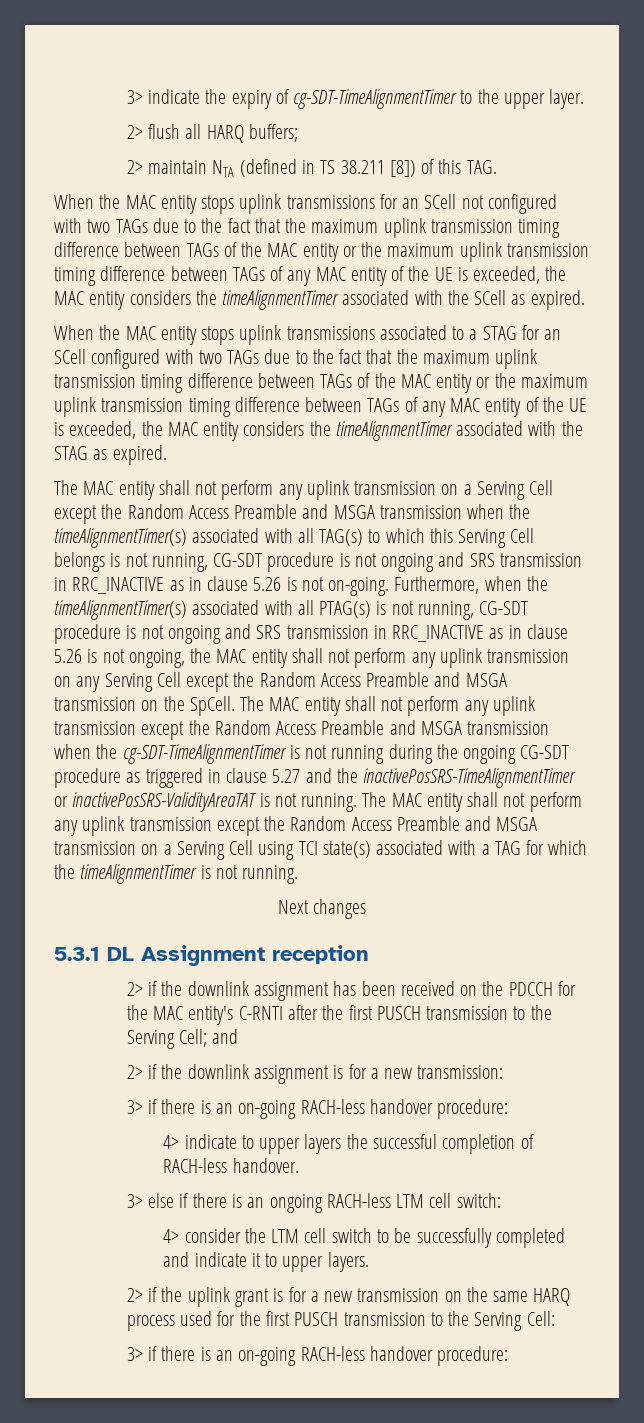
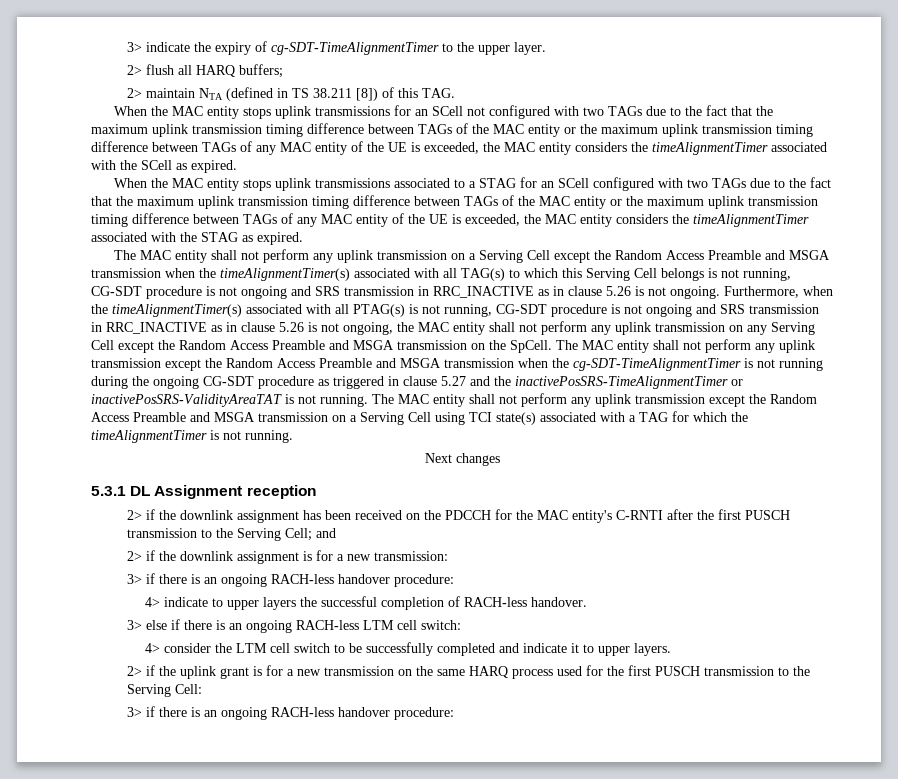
- The MAC entity shall not perform any uplink transmission on a Serving Cell except the Random Access Preamble and MSGA transmission when the timeAlignmentTimer(s) associated with all TAG(s) to which this Serving Cell belongs is not running, CG-SDT procedure is not ongoing and SRS transmission in RRC_INACTIVE as in clause 5.26 is not on-going.
+ The MAC entity shall not perform any uplink transmission on a Serving Cell except the Random Access Preamble and MSGA transmission when the timeAlignmentTimer(s) associated with all TAG(s) to which this Serving Cell belongs is not running, CG-SDT procedure is not ongoing and SRS transmission in RRC_INACTIVE as in clause 5.26 is not ongoing.
  2> if the downlink assignment is for a new transmission:
- 3> if there is an on-going RACH-less handover procedure:
+ 3> if there is an ongoing RACH-less handover procedure:
  2> if the uplink grant is for a new transmission on the same HARQ process used for the first PUSCH transmission to the Serving Cell:
- 3> if there is an on-going RACH-less handover procedure:
+ 3> if there is an ongoing RACH-less handover procedure:

